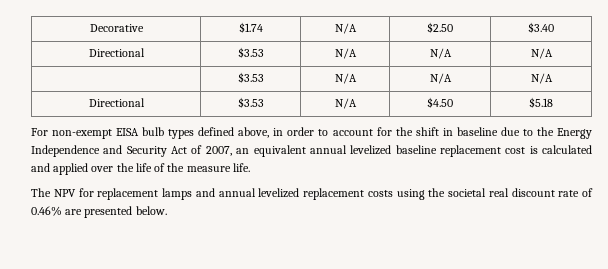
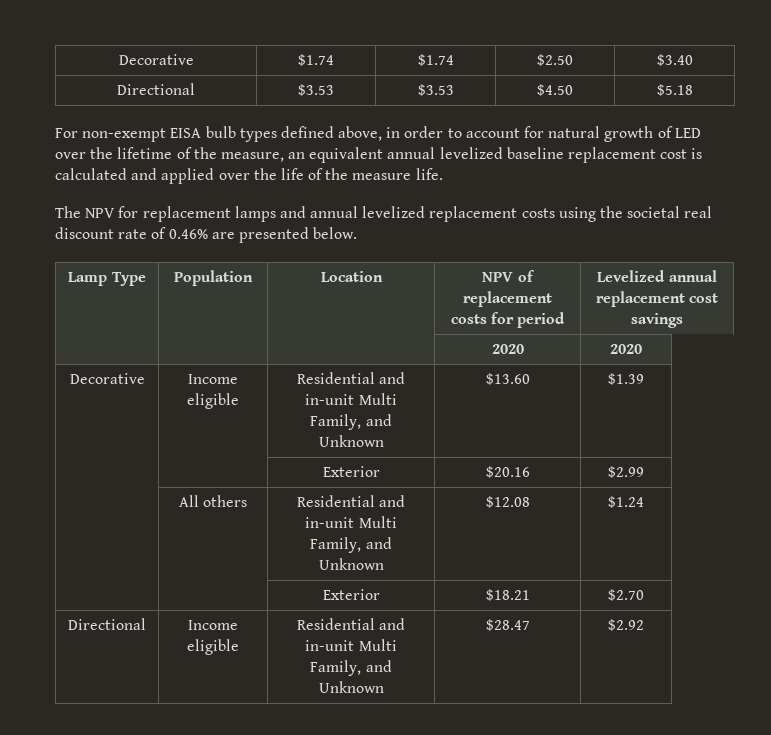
- Decorative | $1.74 | N/A | $2.50 | $3.40
+ Decorative | $1.74 | $1.74 | $2.50 | $3.40
- Directional | $3.53 | N/A | N/A | N/A
- | $3.53 | N/A | N/A | N/A
- Directional | $3.53 | N/A | $4.50 | $5.18
+ Directional | $3.53 | $3.53 | $4.50 | $5.18
- For non-exempt EISA bulb types defined above, in order to account for the shift in baseline due to the Energy Independence and Security Act of 2007, an equivalent annual levelized baseline replacement cost is calculated and applied over the life of the measure life.
+ For non-exempt EISA bulb types defined above, in order to account for natural growth of LED over the lifetime of the measure, an equivalent annual levelized baseline replacement cost is calculated and applied over the life of the measure life.
+ Lamp Type | Population | Location | NPV of replacement costs for period | Levelized annual replacement cost savings
+ | | | 2020 | 2020
+ Decorative | Income eligible | Residential and in-unit Multi Family, and Unknown | $13.60 | $1.39
+ | | Exterior | $20.16 | $2.99
+ | All others | Residential and in-unit Multi Family, and Unknown | $12.08 | $1.24
+ | | Exterior | $18.21 | $2.70
+ Directional | Income eligible | Residential and in-unit Multi Family, and Unknown | $28.47 | $2.92

